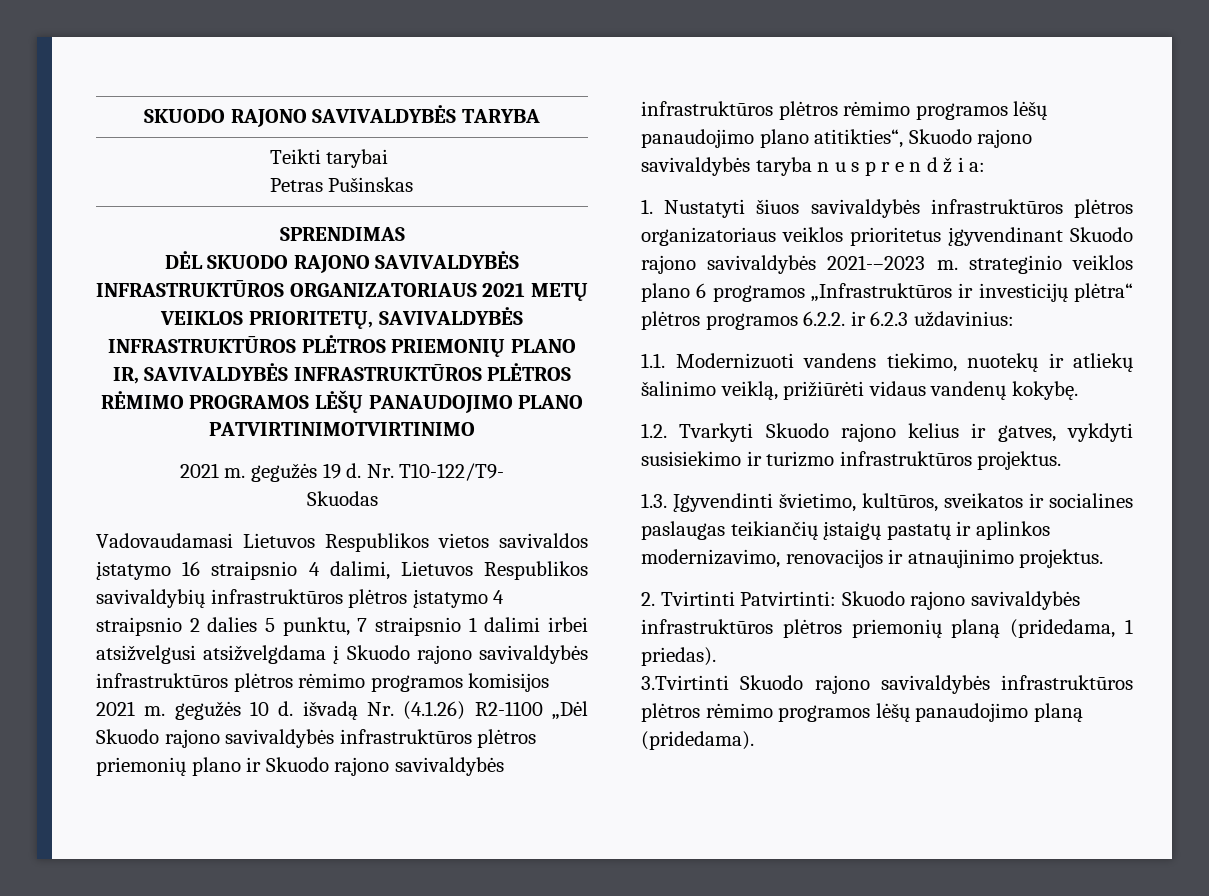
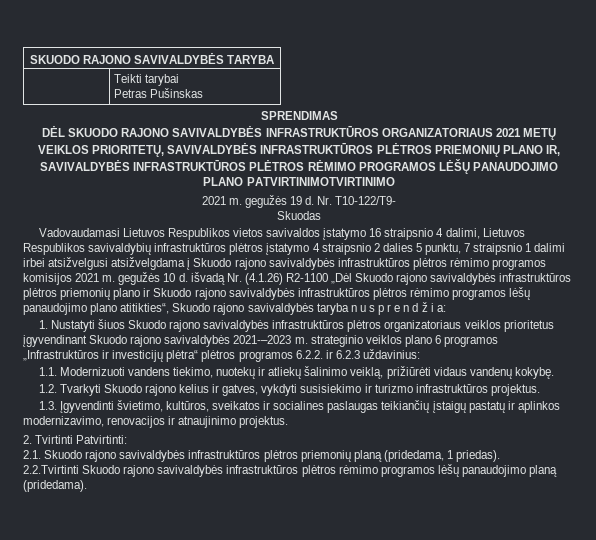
- 1. Nustatyti šiuos savivaldybės infrastruktūros plėtros organizatoriaus veiklos prioritetus įgyvendinant Skuodo rajono savivaldybės 2021-–2023 m. strateginio veiklos plano 6 programos „Infrastruktūros ir investicijų plėtra“ plėtros programos 6.2.2. ir 6.2.3 uždavinius:
+ 1. Nustatyti šiuos Skuodo rajono savivaldybės infrastruktūros plėtros organizatoriaus veiklos prioritetus įgyvendinant Skuodo rajono savivaldybės 2021-–2023 m. strateginio veiklos plano 6 programos „Infrastruktūros ir investicijų plėtra“ plėtros programos 6.2.2. ir 6.2.3 uždavinius:
- 2. Tvirtinti Patvirtinti: Skuodo rajono savivaldybės infrastruktūros plėtros priemonių planą (pridedama, 1 priedas).
+ 2. Tvirtinti Patvirtinti:
+ 2.1. Skuodo rajono savivaldybės infrastruktūros plėtros priemonių planą (pridedama, 1 priedas).
- 3.Tvirtinti Skuodo rajono savivaldybės infrastruktūros plėtros rėmimo programos lėšų panaudojimo planą (pridedama).
+ 2.2.Tvirtinti Skuodo rajono savivaldybės infrastruktūros plėtros rėmimo programos lėšų panaudojimo planą (pridedama).

